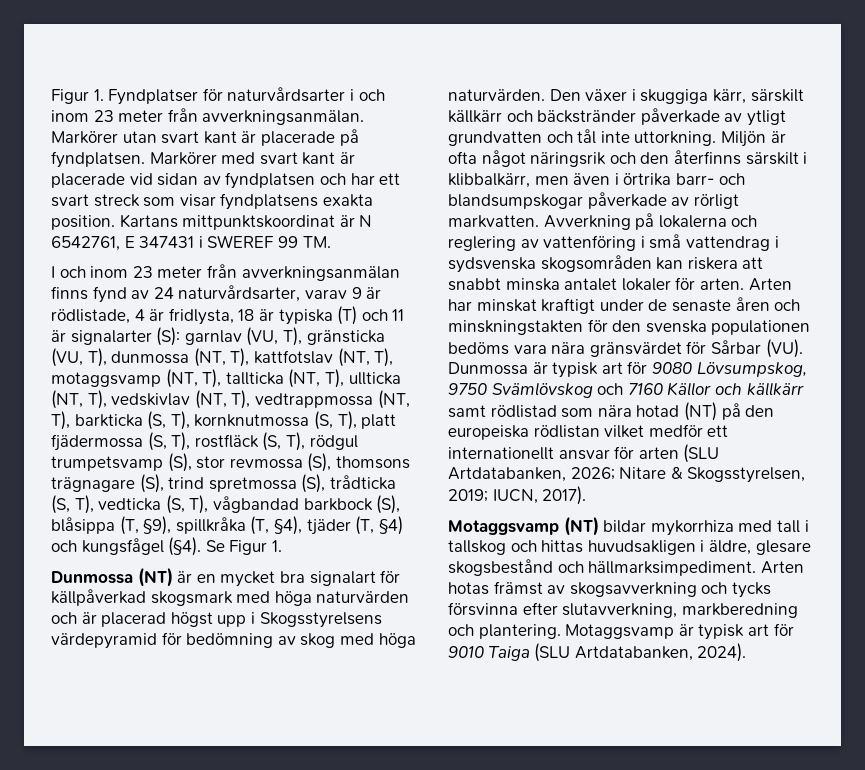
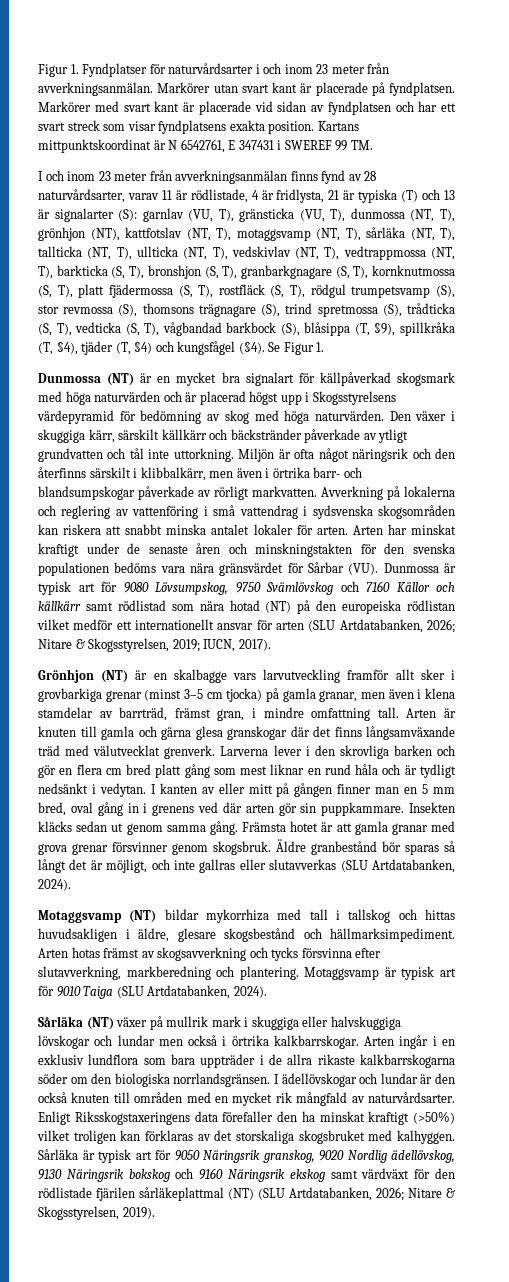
- I och inom 23 meter från avverkningsanmälan finns fynd av 24 naturvårdsarter, varav 9 är rödlistade, 4 är fridlysta, 18 är typiska (T) och 11 är signalarter (S):
+ I och inom 23 meter från avverkningsanmälan finns fynd av 28 naturvårdsarter, varav 11 är rödlistade, 4 är fridlysta, 21 är typiska (T) och 13 är signalarter (S):
- garnlav (VU, T), gränsticka (VU, T), dunmossa (NT, T), kattfotslav (NT, T), motaggsvamp (NT, T), tallticka (NT, T), ullticka (NT, T), vedskivlav (NT, T), vedtrappmossa (NT, T), barkticka (S, T), kornknutmossa (S, T), platt fjädermossa (S, T), rostfläck (S, T), rödgul trumpetsvamp (S), stor revmossa (S), thomsons trägnagare (S), trind spretmossa (S), trådticka (S, T), vedticka (S, T), vågbandad barkbock (S), blåsippa (T, §9), spillkråka (T, §4), tjäder (T, §4) och kungsfågel (§4).
+ garnlav (VU, T), gränsticka (VU, T), dunmossa (NT, T), grönhjon (NT), kattfotslav (NT, T), motaggsvamp (NT, T), sårläka (NT, T), tallticka (NT, T), ullticka (NT, T), vedskivlav (NT, T), vedtrappmossa (NT, T), barkticka (S, T), bronshjon (S, T), granbarkgnagare (S, T), kornknutmossa (S, T), platt fjädermossa (S, T), rostfläck (S, T), rödgul trumpetsvamp (S), stor revmossa (S), thomsons trägnagare (S), trind spretmossa (S), trådticka (S, T), vedticka (S, T), vågbandad barkbock (S), blåsippa (T, §9), spillkråka (T, §4), tjäder (T, §4) och kungsfågel (§4).
+ Grönhjon (NT) är en skalbagge vars larvutveckling framför allt sker i grovbarkiga grenar (minst 3–5 cm tjocka) på gamla granar, men även i klena stamdelar av barrträd, främst gran, i mindre omfattning tall. Arten är knuten till gamla och gärna glesa granskogar där det finns långsamväxande träd med välutvecklat grenverk. Larverna lever i den skrovliga barken och gör en flera cm bred platt gång som mest liknar en rund håla och är tydligt nedsänkt i vedytan. I kanten av eller mitt på gången finner man en 5 mm bred, oval gång in i grenens ved där arten gör sin puppkammare. Insekten kläcks sedan ut genom samma gång. Främsta hotet är att gamla granar med grova grenar försvinner genom skogsbruk. Äldre granbestånd bör sparas så långt det är möjligt, och inte gallras eller slutavverkas (SLU Artdatabanken, 2024).
+ Sårläka (NT) växer på mullrik mark i skuggiga eller halvskuggiga lövskogar och lundar men också i örtrika kalkbarrskogar. Arten ingår i en exklusiv lundflora som bara uppträder i de allra rikaste kalkbarrskogarna söder om den biologiska norrlandsgränsen. I ädellövskogar och lundar är den också knuten till områden med en mycket rik mångfald av naturvårdsarter. Enligt Riksskogstaxeringens data förefaller den ha minskat kraftigt (>50%) vilket troligen kan förklaras av det storskaliga skogsbruket med kalhyggen. Sårläka är typisk art för 9050 Näringsrik granskog, 9020 Nordlig ädellövskog, 9130 Näringsrik bokskog och 9160 Näringsrik ekskog samt värdväxt för den rödlistade fjärilen sårläkeplattmal (NT) (SLU Artdatabanken, 2026; Nitare & Skogsstyrelsen, 2019).

